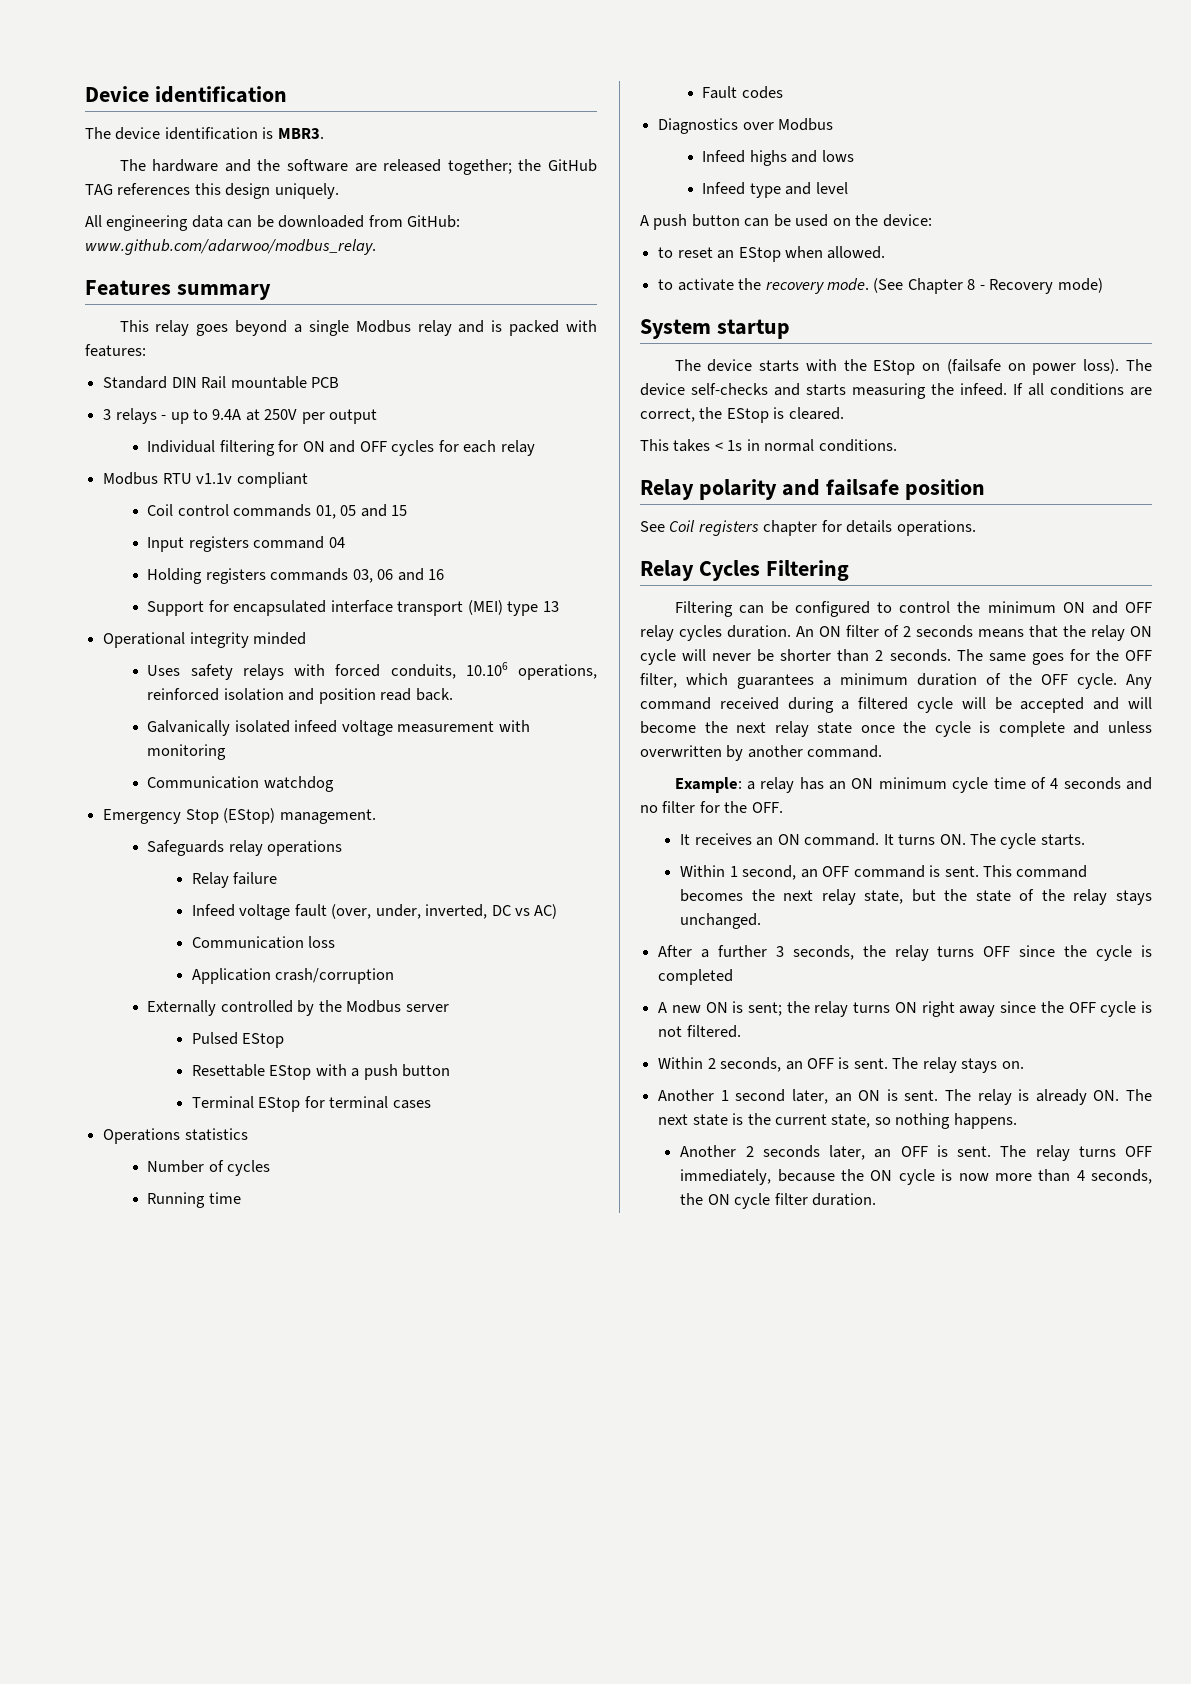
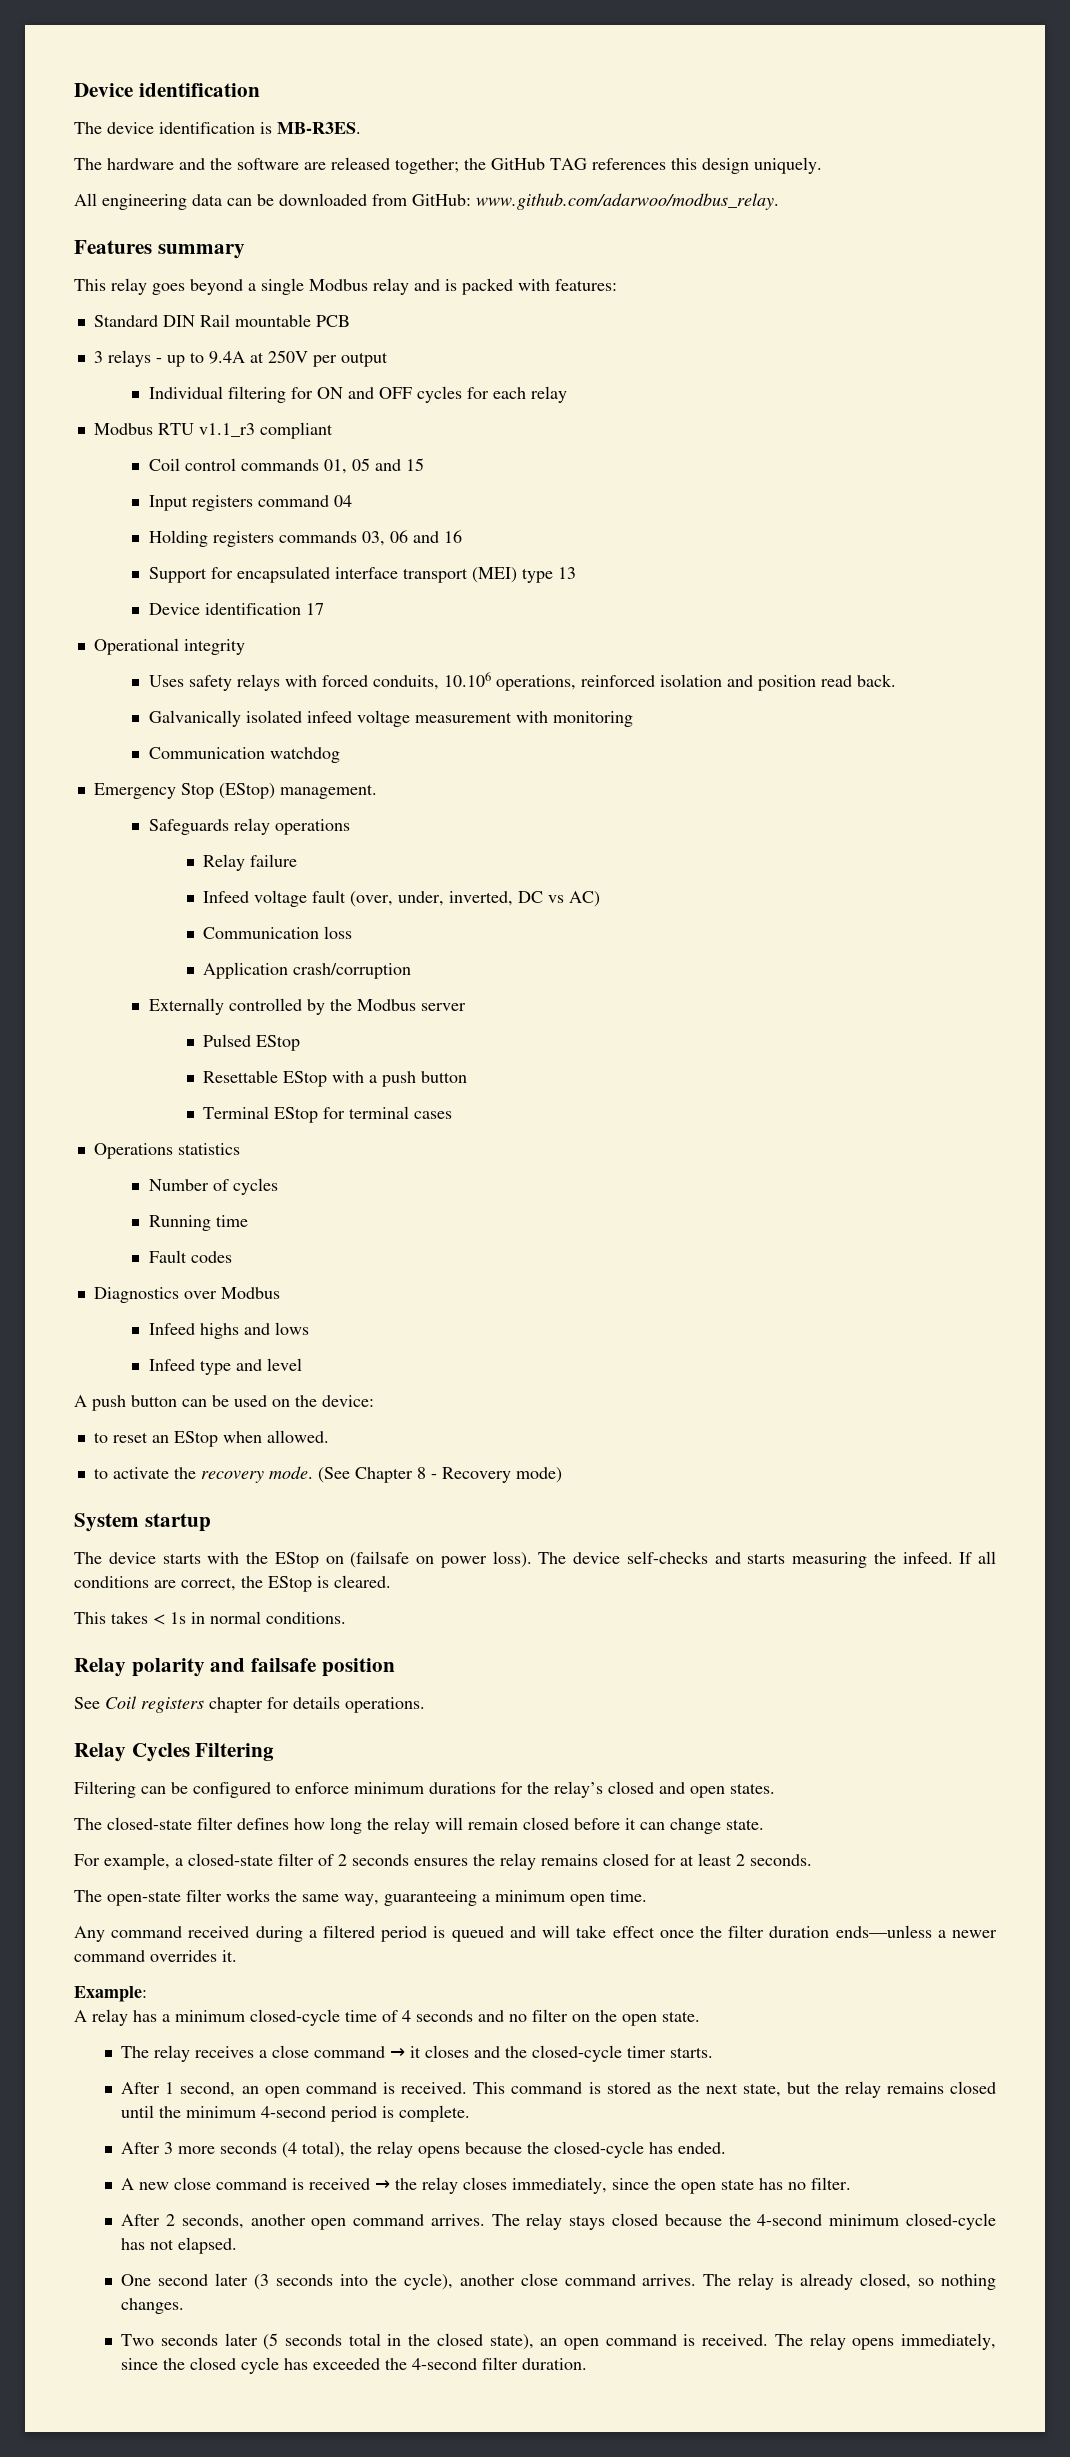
- The device identification is MBR3.
+ The device identification is MB-R3ES.
- Modbus RTU v1.1v compliant
+ Modbus RTU v1.1_r3 compliant
+ Device identification 17
- Operational integrity minded
+ Operational integrity
- Filtering can be configured to control the minimum ON and OFF relay cycles duration. An ON filter of 2 seconds means that the relay ON cycle will never be shorter than 2 seconds. The same goes for the OFF filter, which guarantees a minimum duration of the OFF cycle. Any command received during a filtered cycle will be accepted and will become the next relay state once the cycle is complete and unless overwritten by another command.
+ Filtering can be configured to enforce minimum durations for the relay’s closed and open states.
+ The closed-state filter defines how long the relay will remain closed before it can change state.
+ For example, a closed-state filter of 2 seconds ensures the relay remains closed for at least 2 seconds.
+ The open-state filter works the same way, guaranteeing a minimum open time.
+ Any command received during a filtered period is queued and will take effect once the filter duration ends—unless a newer command overrides it.
- Example: a relay has an ON minimum cycle time of 4 seconds and no filter for the OFF.
- It receives an ON command. It turns ON. The cycle starts.
+ Example:
+ A relay has a minimum closed-cycle time of 4 seconds and no filter on the open state.
+ The relay receives a close command → it closes and the closed-cycle timer starts.
- Within 1 second, an OFF command is sent.
+ After 1 second, an open command is received.
- This command becomes the next relay state, but the state of the relay stays unchanged.
- After a further 3 seconds, the relay turns OFF since the cycle is completed
- A new ON is sent; the relay turns ON right away since the OFF cycle is not filtered.
- Within 2 seconds, an OFF is sent. The relay stays on.
- Another 1 second later, an ON is sent. The relay is already ON. The next state is the current state, so nothing happens.
- Another 2 seconds later, an OFF is sent. The relay turns OFF immediately, because the ON cycle is now more than 4 seconds, the ON cycle filter duration.
+ This command is stored as the next state, but the relay remains closed until the minimum 4-second period is complete.
+ After 3 more seconds (4 total), the relay opens because the closed-cycle has ended.
+ A new close command is received → the relay closes immediately, since the open state has no filter.
+ After 2 seconds, another open command arrives. The relay stays closed because the 4-second minimum closed-cycle has not elapsed.
+ One second later (3 seconds into the cycle), another close command arrives. The relay is already closed, so nothing changes.
+ Two seconds later (5 seconds total in the closed state), an open command is received. The relay opens immediately, since the closed cycle has exceeded the 4-second filter duration.

